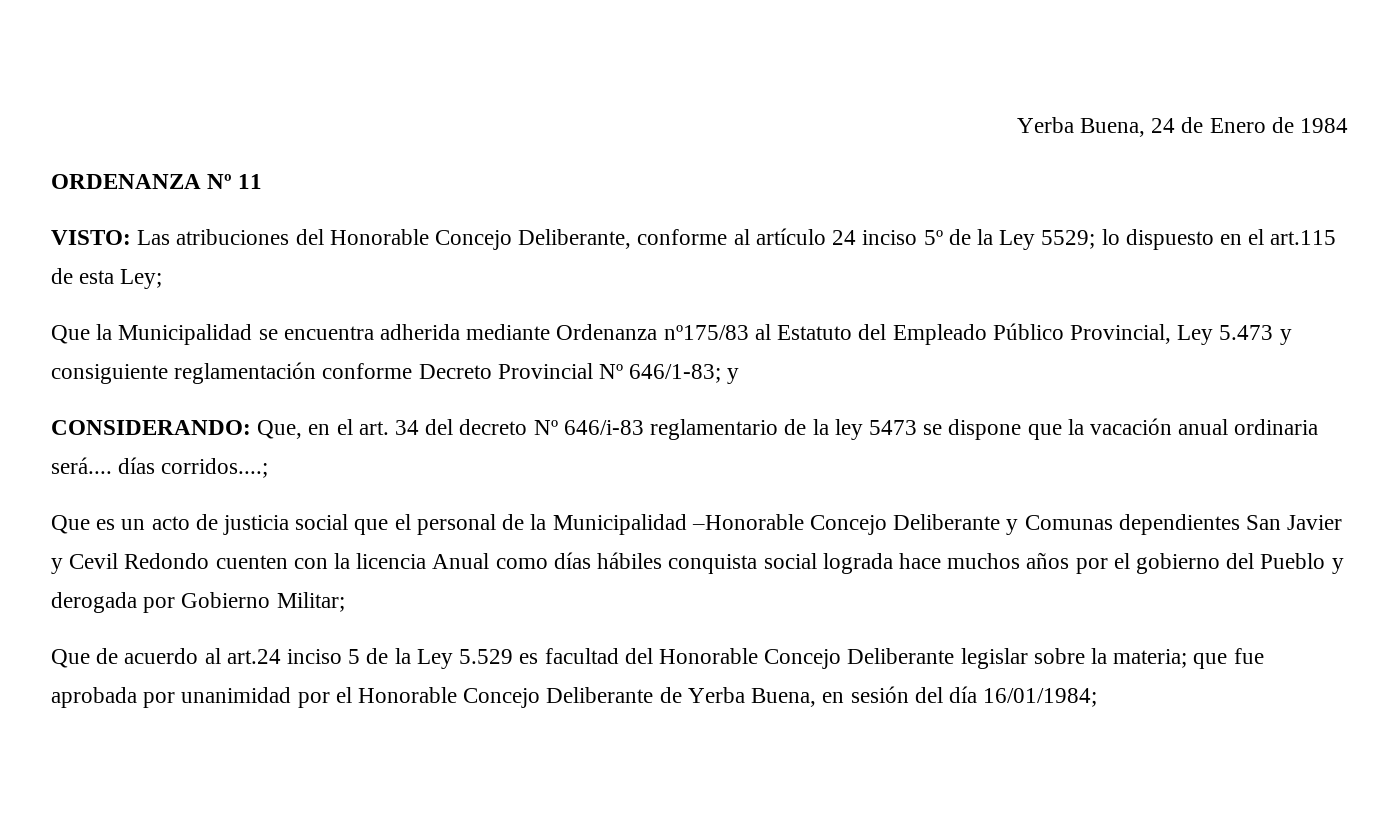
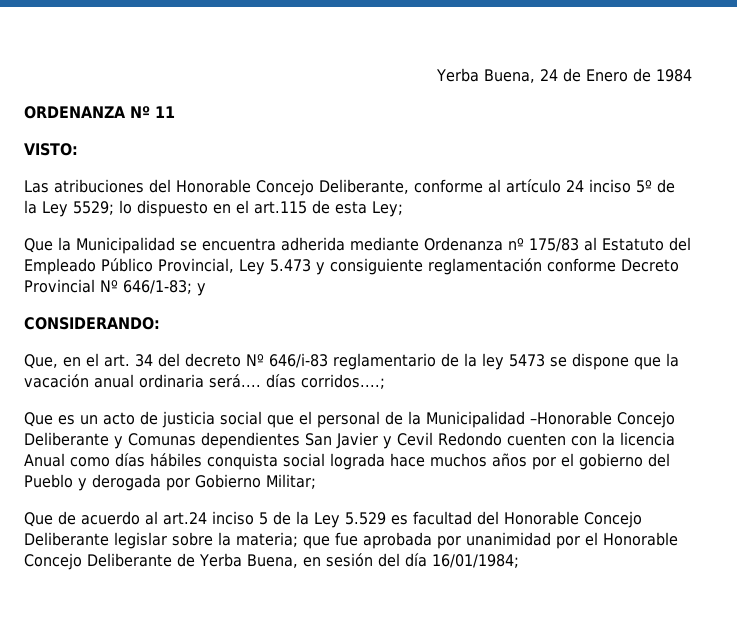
- VISTO: Las atribuciones del Honorable Concejo Deliberante, conforme al artículo 24 inciso 5º de la Ley 5529; lo dispuesto en el art.115 de esta Ley;
+ VISTO:
+ Las atribuciones del Honorable Concejo Deliberante, conforme al artículo 24 inciso 5º de la Ley 5529; lo dispuesto en el art.115 de esta Ley;
- Que la Municipalidad se encuentra adherida mediante Ordenanza nº175/83 al Estatuto del Empleado Público Provincial, Ley 5.473 y consiguiente reglamentación conforme Decreto Provincial Nº 646/1-83; y
+ Que la Municipalidad se encuentra adherida mediante Ordenanza nº 175/83 al Estatuto del Empleado Público Provincial, Ley 5.473 y consiguiente reglamentación conforme Decreto Provincial Nº 646/1-83; y
- CONSIDERANDO: Que, en el art. 34 del decreto Nº 646/i-83 reglamentario de la ley 5473 se dispone que la vacación anual ordinaria será.... días corridos....;
+ CONSIDERANDO:
+ Que, en el art. 34 del decreto Nº 646/i-83 reglamentario de la ley 5473 se dispone que la vacación anual ordinaria será.... días corridos....;

